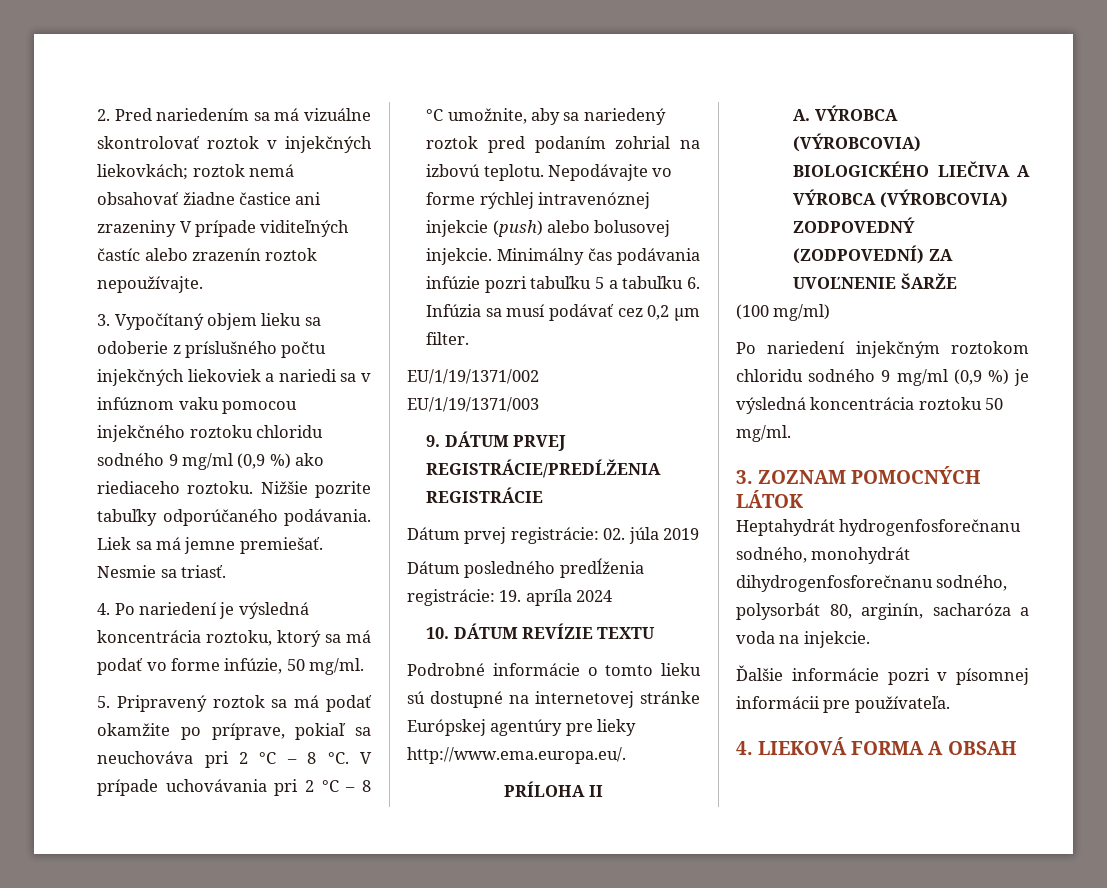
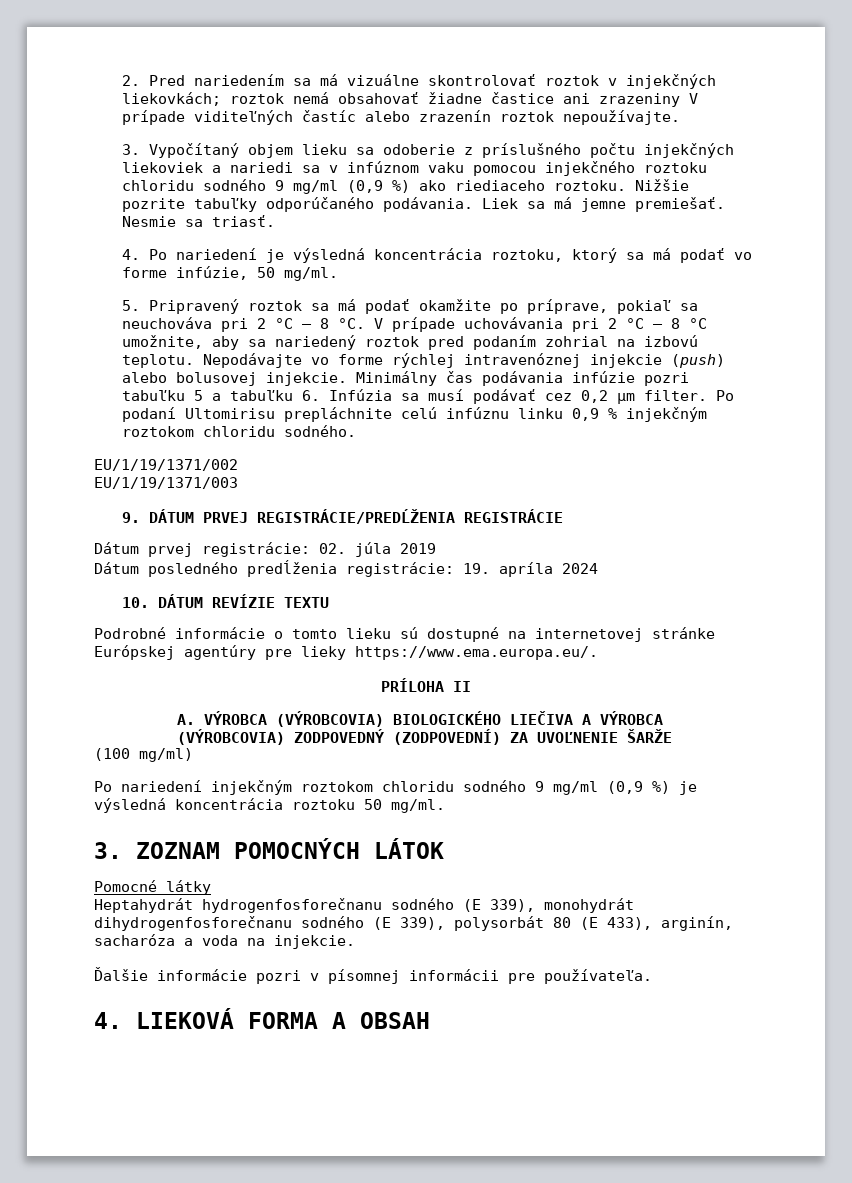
+ Po podaní Ultomirisu prepláchnite celú infúznu linku 0,9 % injekčným roztokom chloridu sodného.
- Podrobné informácie o tomto lieku sú dostupné na internetovej stránke Európskej agentúry pre lieky http://www.ema.europa.eu/.
+ Podrobné informácie o tomto lieku sú dostupné na internetovej stránke Európskej agentúry pre lieky https://www.ema.europa.eu/.
+ Pomocné látky
- Heptahydrát hydrogenfosforečnanu sodného, monohydrát dihydrogenfosforečnanu sodného, polysorbát 80, arginín, sacharóza a voda na injekcie.
+ Heptahydrát hydrogenfosforečnanu sodného (E 339), monohydrát dihydrogenfosforečnanu sodného (E 339), polysorbát 80 (E 433), arginín, sacharóza a voda na injekcie.

